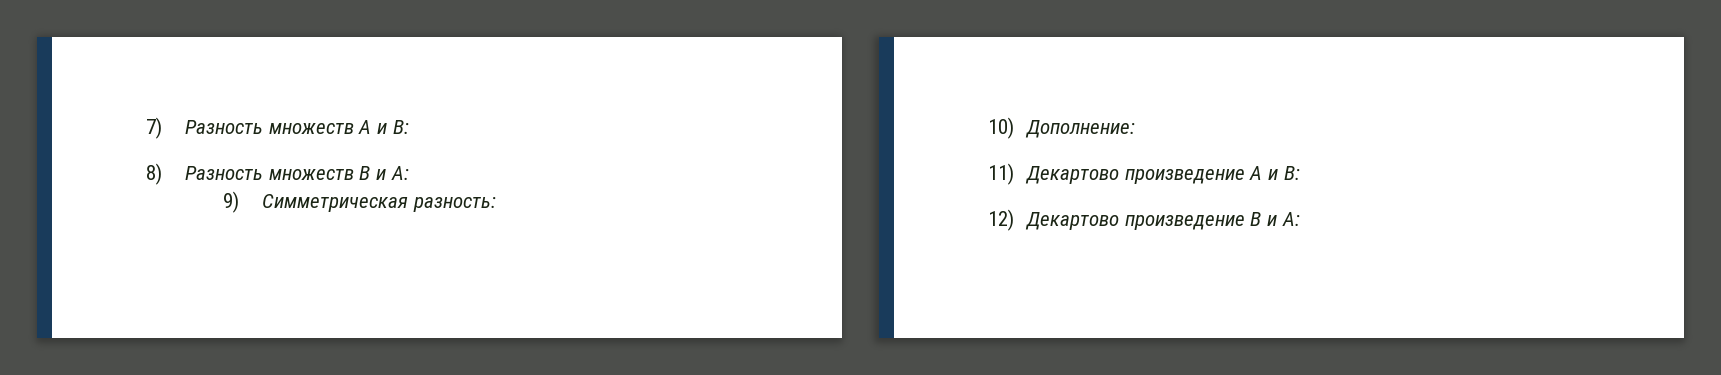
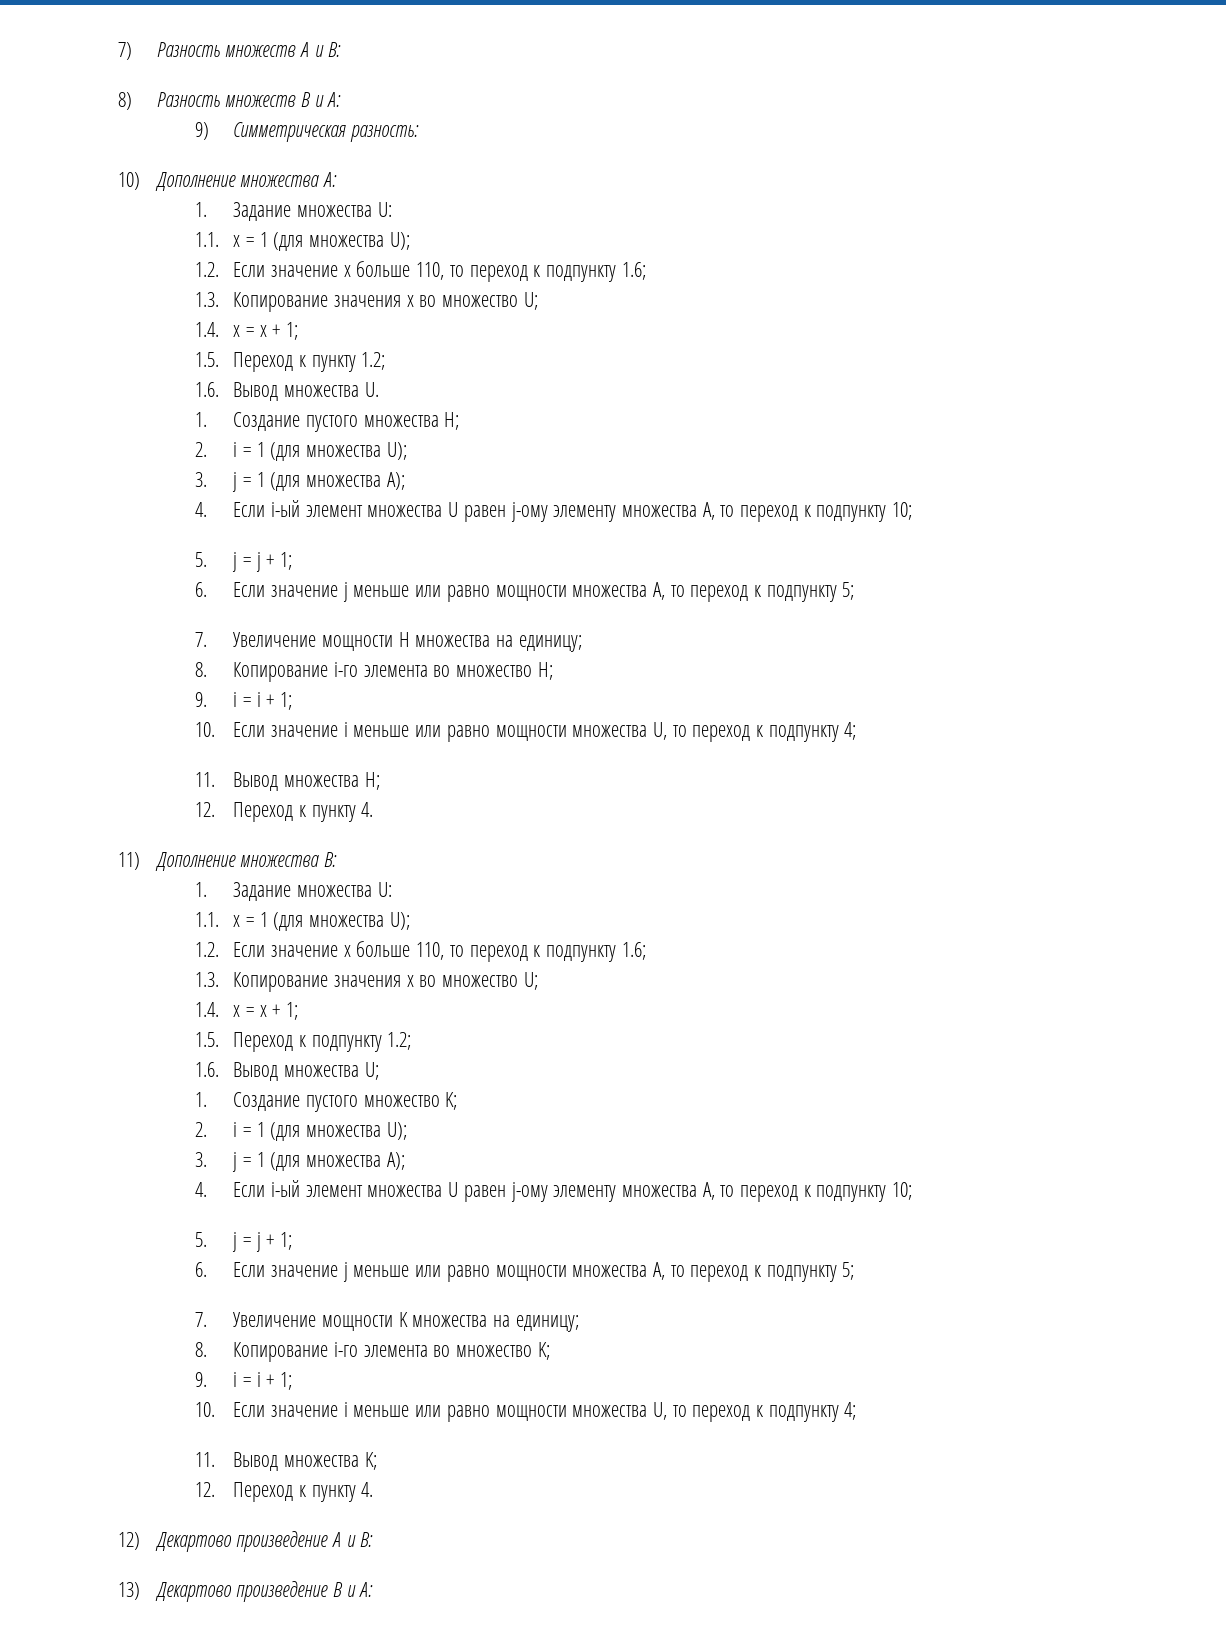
- 10) Дополнение:
- 11) Декартово произведение A и B:
+ 10) Дополнение множества A:
+ 1. Задание множества U:
+ 1.1. x = 1 (для множества U);
+ 1.2. Если значение x больше 110, то переход к подпункту 1.6;
+ 1.3. Копирование значения x во множество U;
+ 1.4. x = x + 1;
+ 1.5. Переход к пункту 1.2;
+ 1.6. Вывод множества U.
+ 1. Создание пустого множества H;
+ 2. i = 1 (для множества U);
+ 3. j = 1 (для множества A);
+ 4. Если i-ый элемент множества U равен j-ому элементу множества A, то переход к подпункту 10;
+ 5. j = j + 1;
+ 6. Если значение j меньше или равно мощности множества A, то переход к подпункту 5;
+ 7. Увеличение мощности H множества на единицу;
+ 8. Копирование i-го элемента во множество H;
+ 9. i = i + 1;
+ 10. Если значение i меньше или равно мощности множества U, то переход к подпункту 4;
+ 11. Вывод множества H;
+ 12. Переход к пункту 4.
+ 11) Дополнение множества B:
+ 1. Задание множества U:
+ 1.1. x = 1 (для множества U);
+ 1.2. Если значение x больше 110, то переход к подпункту 1.6;
+ 1.3. Копирование значения x во множество U;
+ 1.4. x = x + 1;
+ 1.5. Переход к подпункту 1.2;
+ 1.6. Вывод множества U;
+ 1. Создание пустого множество K;
+ 2. i = 1 (для множества U);
+ 3. j = 1 (для множества A);
+ 4. Если i-ый элемент множества U равен j-ому элементу множества A, то переход к подпункту 10;
+ 5. j = j + 1;
+ 6. Если значение j меньше или равно мощности множества A, то переход к подпункту 5;
+ 7. Увеличение мощности K множества на единицу;
+ 8. Копирование i-го элемента во множество K;
+ 9. i = i + 1;
+ 10. Если значение i меньше или равно мощности множества U, то переход к подпункту 4;
+ 11. Вывод множества K;
+ 12. Переход к пункту 4.
+ 12) Декартово произведение A и B:
- 12) Декартово произведение B и A:
+ 13) Декартово произведение B и A:

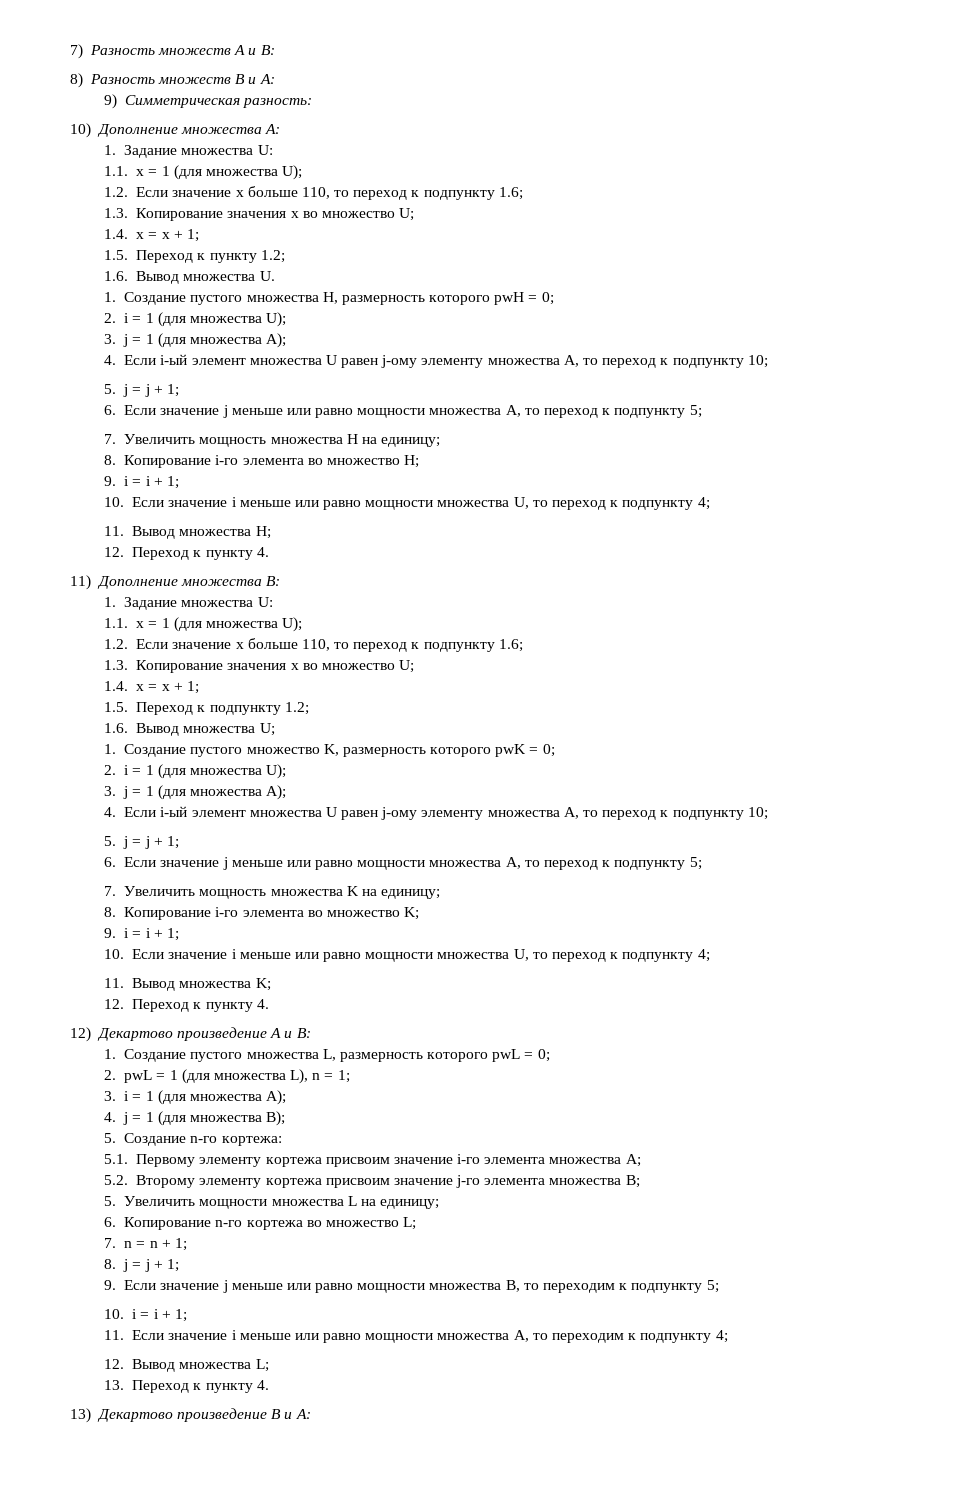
- 1. Создание пустого множества H;
+ 1. Создание пустого множества H, размерность которого pwH = 0;
- 7. Увеличение мощности H множества на единицу;
+ 7. Увеличить мощность множества H на единицу;
- 1. Создание пустого множество K;
+ 1. Создание пустого множество K, размерность которого pwK = 0;
- 7. Увеличение мощности K множества на единицу;
+ 7. Увеличить мощность множества K на единицу;
+ 1. Создание пустого множества L, размерность которого pwL = 0;
+ 2. pwL = 1 (для множества L), n = 1;
+ 3. i = 1 (для множества А);
+ 4. j = 1 (для множества В);
+ 5. Создание n-го кортежа:
+ 5.1. Первому элементу кортежа присвоим значение i-го элемента множества A;
+ 5.2. Второму элементу кортежа присвоим значение j-го элемента множества B;
+ 5. Увеличить мощности множества L на единицу;
+ 6. Копирование n-го кортежа во множество L;
+ 7. n = n + 1;
+ 8. j = j + 1;
+ 9. Если значение j меньше или равно мощности множества B, то переходим к подпункту 5;
+ 10. i = i + 1;
+ 11. Если значение i меньше или равно мощности множества A, то переходим к подпункту 4;
+ 12. Вывод множества L;
+ 13. Переход к пункту 4.

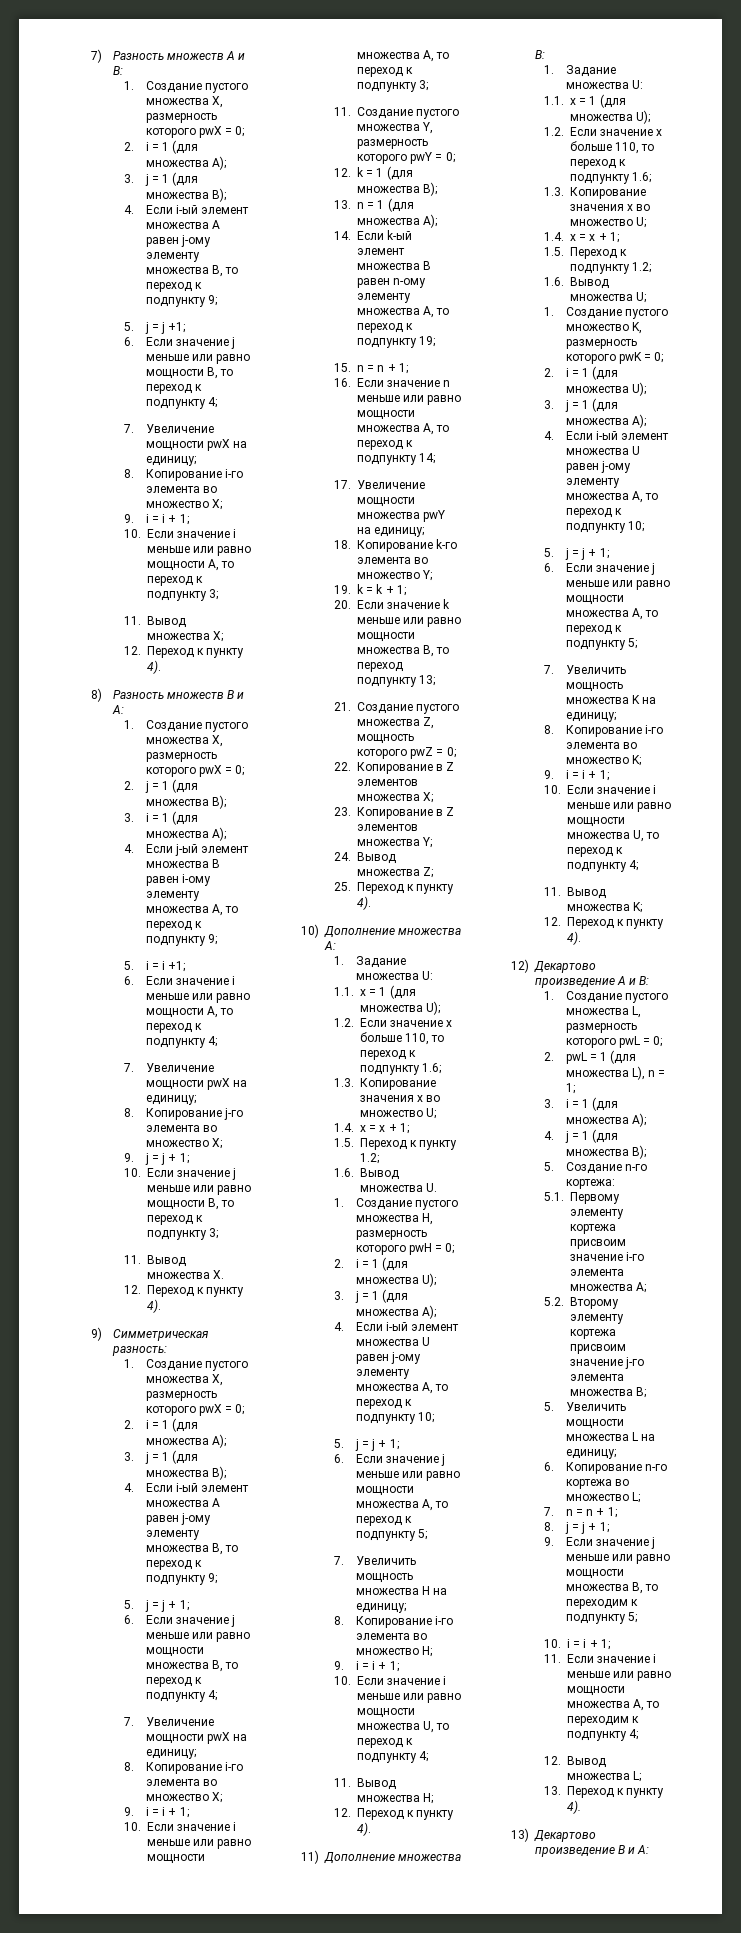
  7) Разность множеств A и B:
+ 1. Создание пустого множества X, размерность которого pwX = 0;
+ 2. i = 1 (для множества А);
+ 3. j = 1 (для множества В);
+ 4. Если i-ый элемент множества А равен j-ому элементу множества В, то переход к подпункту 9;
+ 5. j = j +1;
+ 6. Если значение j меньше или равно мощности В, то переход к подпункту 4;
+ 7. Увеличение мощности pwX на единицу;
+ 8. Копирование i-го элемента во множество X;
+ 9. i = i + 1;
+ 10. Если значение i меньше или равно мощности А, то переход к подпункту 3;
+ 11. Вывод множества X;
+ 12. Переход к пункту 4).
  8) Разность множеств B и A:
+ 1. Создание пустого множества X, размерность которого pwX = 0;
+ 2. j = 1 (для множества В);
+ 3. i = 1 (для множества А);
+ 4. Если j-ый элемент множества В равен i-ому элементу множества А, то переход к подпункту 9;
+ 5. i = i +1;
+ 6. Если значение i меньше или равно мощности A, то переход к подпункту 4;
+ 7. Увеличение мощности pwX на единицу;
+ 8. Копирование j-го элемента во множество X;
+ 9. j = j + 1;
+ 10. Если значение j меньше или равно мощности B, то переход к подпункту 3;
+ 11. Вывод множества X.
+ 12. Переход к пункту 4).
  9) Симметрическая разность:
+ 1. Создание пустого множества X, размерность которого pwX = 0;
+ 2. i = 1 (для множества A);
+ 3. j = 1 (для множества B);
+ 4. Если i-ый элемент множества A равен j-ому элементу множества B, то переход к подпункту 9;
+ 5. j = j + 1;
+ 6. Если значение j меньше или равно мощности множества B, то переход к подпункту 4;
+ 7. Увеличение мощности pwX на единицу;
+ 8. Копирование i-го элемента во множество X;
+ 9. i = i + 1;
+ 10. Если значение i меньше или равно мощности множества A, то переход к подпункту 3;
+ 11. Создание пустого множества Y, размерность которого pwY = 0;
+ 12. k = 1 (для множества B);
+ 13. n = 1 (для множества A);
+ 14. Если k-ый элемент множества B равен n-ому элементу множества A, то переход к подпункту 19;
+ 15. n = n + 1;
+ 16. Если значение n меньше или равно мощности множества A, то переход к подпункту 14;
+ 17. Увеличение мощности множества pwY на единицу;
+ 18. Копирование k-го элемента во множество Y;
+ 19. k = k + 1;
+ 20. Если значение k меньше или равно мощности множества B, то переход подпункту 13;
+ 21. Создание пустого множества Z, мощность которого pwZ = 0;
+ 22. Копирование в Z элементов множества X;
+ 23. Копирование в Z элементов множества Y;
+ 24. Вывод множества Z;
+ 25. Переход к пункту 4).
  11. Вывод множества H;
- 12. Переход к пункту 4.
+ 12. Переход к пункту 4).
  11. Вывод множества K;
- 12. Переход к пункту 4.
+ 12. Переход к пункту 4).
- 13. Переход к пункту 4.
+ 13. Переход к пункту 4).

